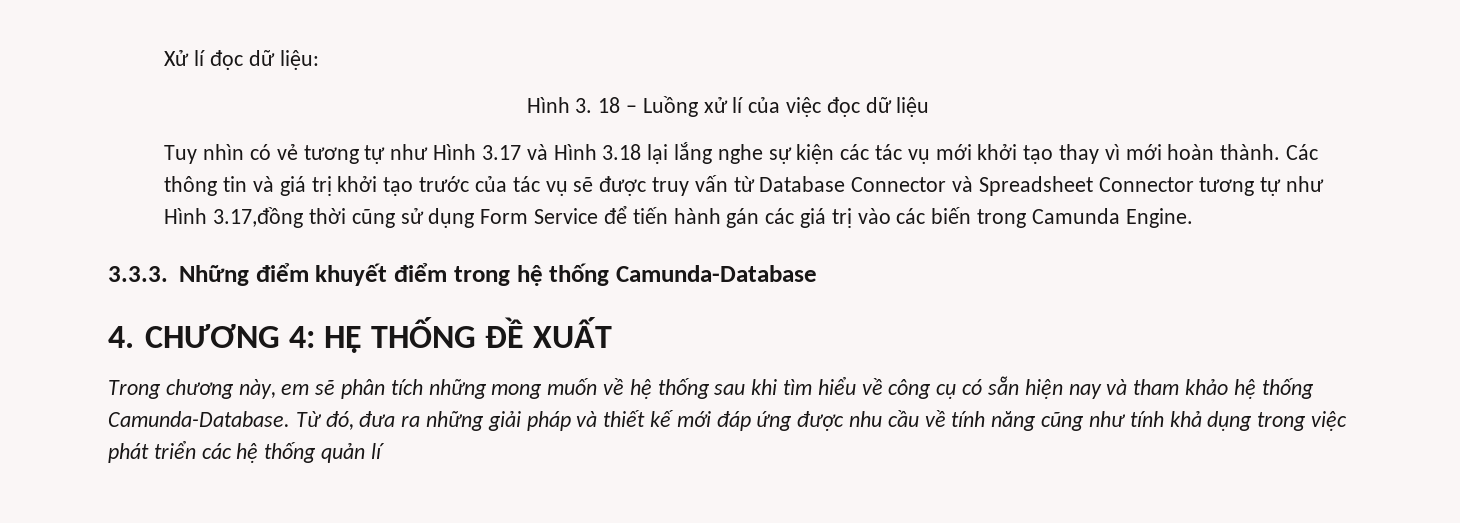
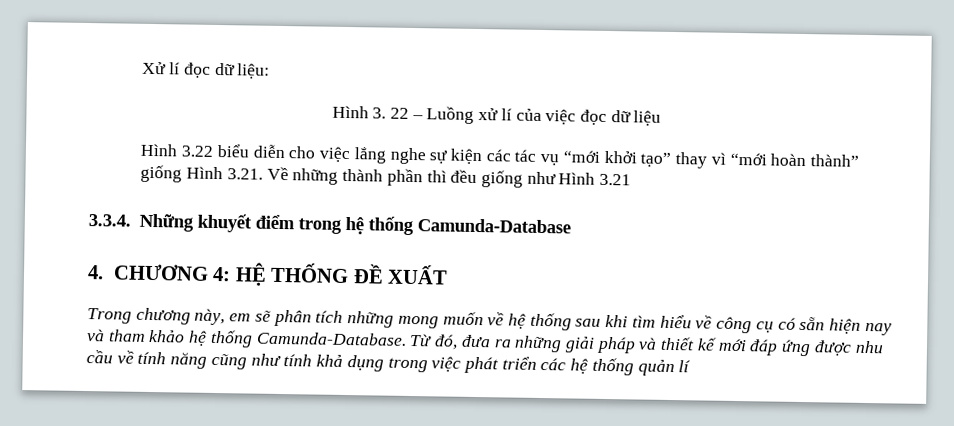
- Hình 3. 18 – Luồng xử lí của việc đọc dữ liệu
+ Hình 3. 22 – Luồng xử lí của việc đọc dữ liệu
- Tuy nhìn có vẻ tương tự như Hình 3.17 và Hình 3.18 lại lắng nghe sự kiện các tác vụ mới khởi tạo thay vì mới hoàn thành. Các thông tin và giá trị khởi tạo trước của tác vụ sẽ được truy vấn từ Database Connector và Spreadsheet Connector tương tự như Hình 3.17,đồng thời cũng sử dụng Form Service để tiến hành gán các giá trị vào các biến trong Camunda Engine.
- 3.3.3. Những điểm khuyết điểm trong hệ thống Camunda-Database
+ Hình 3.22 biểu diễn cho việc lắng nghe sự kiện các tác vụ “mới khởi tạo” thay vì “mới hoàn thành” giống Hình 3.21. Về những thành phần thì đều giống như Hình 3.21
+ 3.3.4. Những khuyết điểm trong hệ thống Camunda-Database

